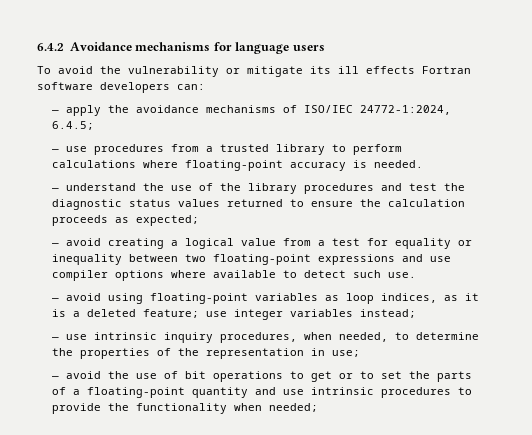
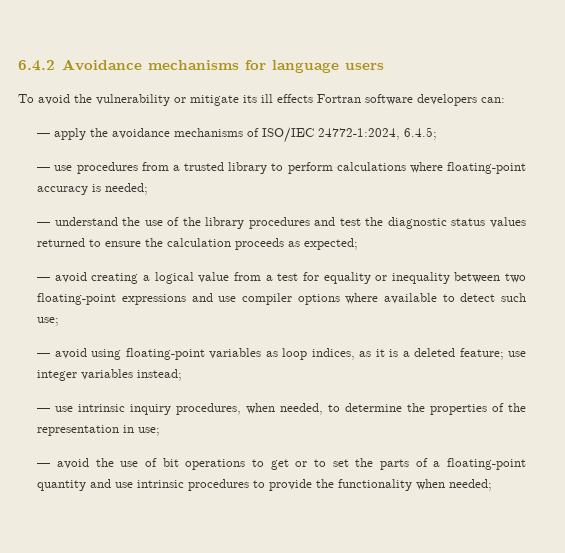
- — use procedures from a trusted library to perform calculations where floating-point accuracy is needed.
+ — use procedures from a trusted library to perform calculations where floating-point accuracy is needed;
- — avoid creating a logical value from a test for equality or inequality between two floating-point expressions and use compiler options where available to detect such use.
+ — avoid creating a logical value from a test for equality or inequality between two floating-point expressions and use compiler options where available to detect such use;

